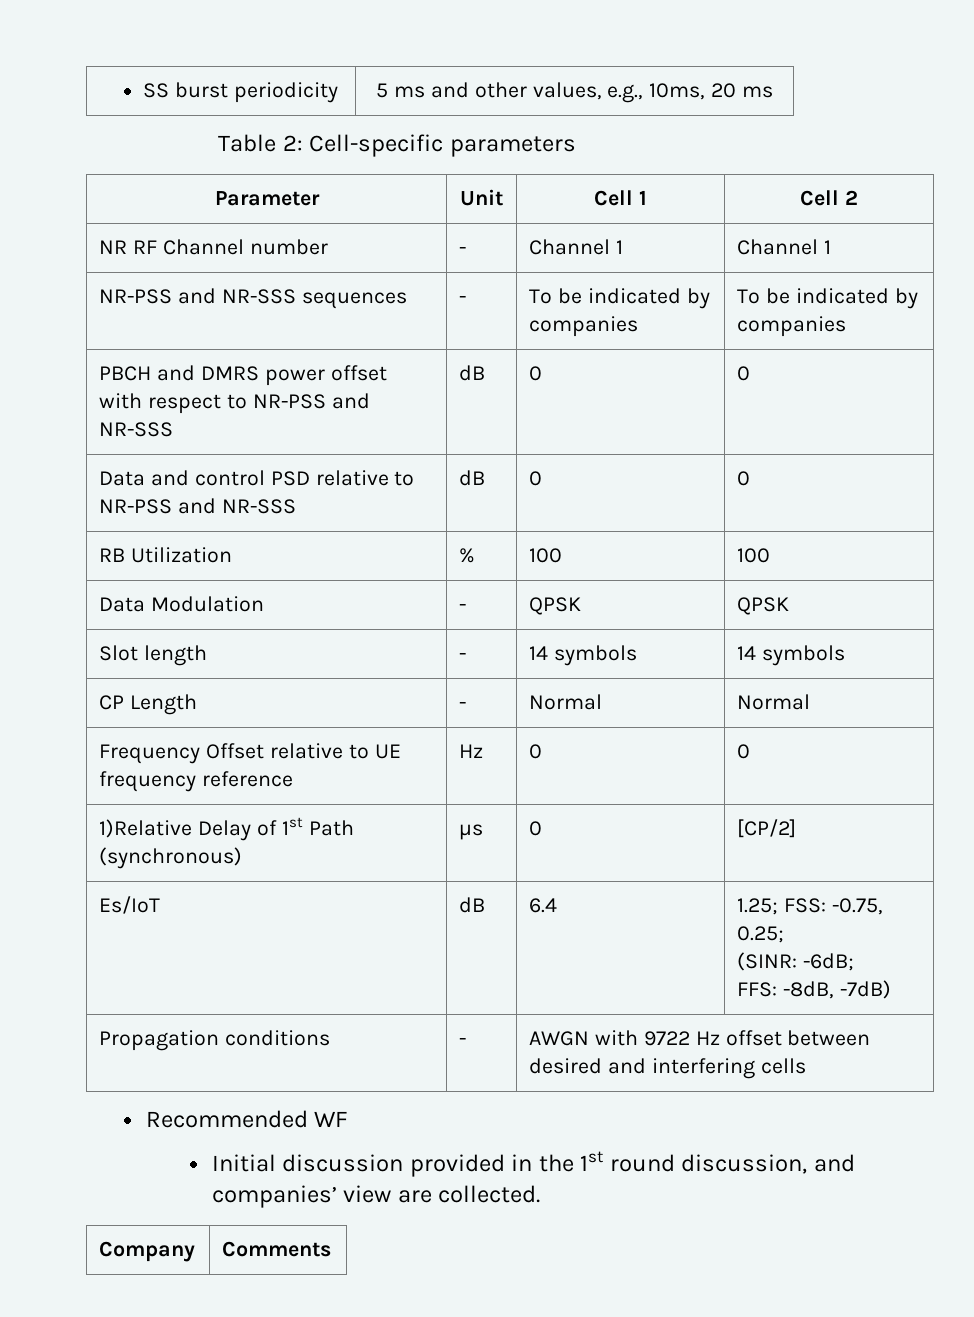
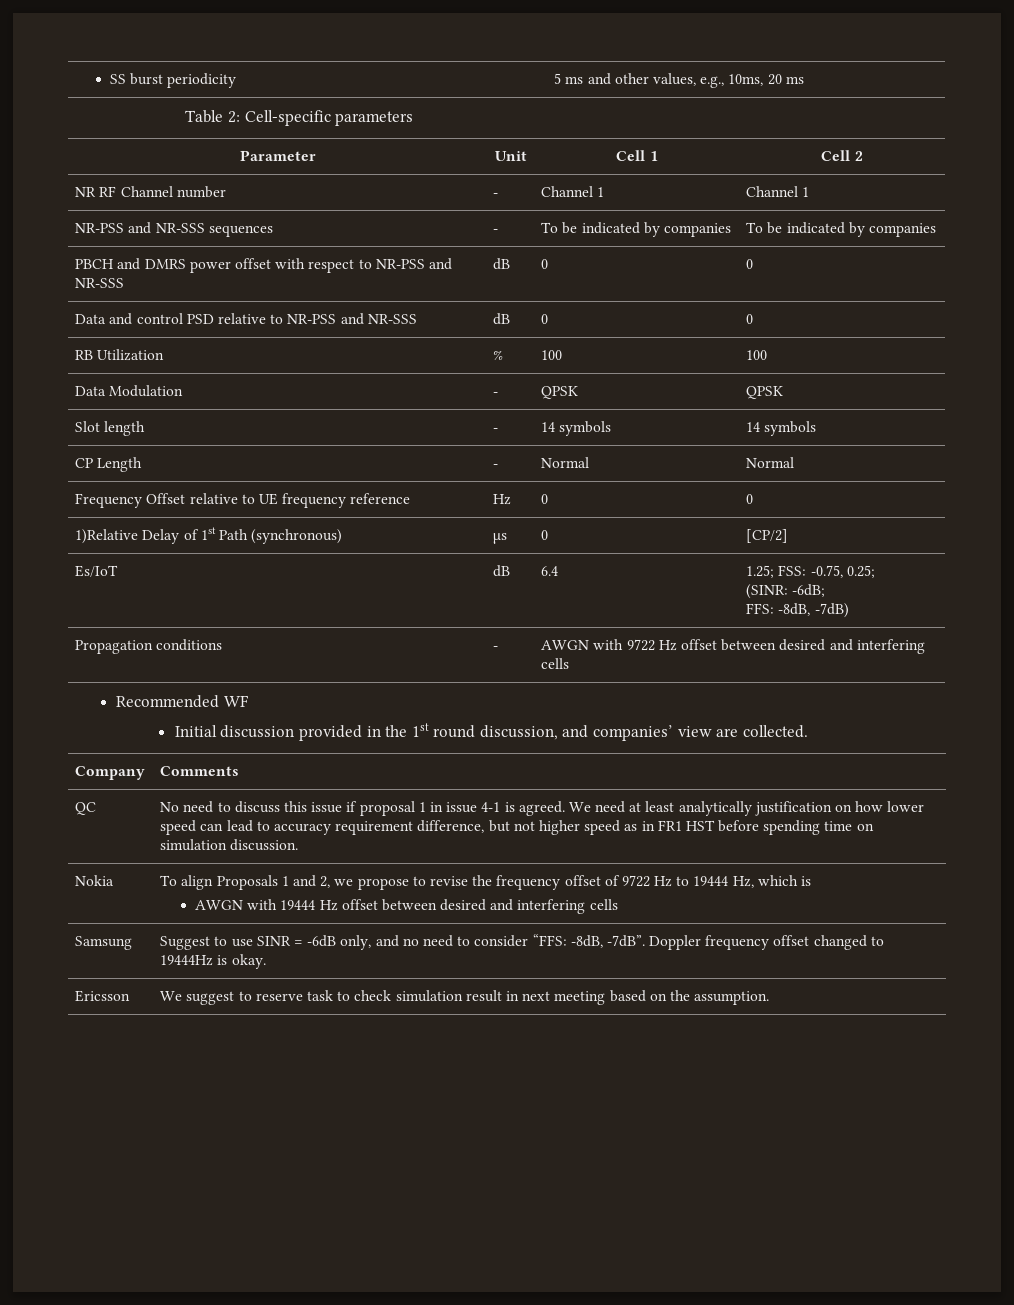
+ QC | No need to discuss this issue if proposal 1 in issue 4-1 is agreed. We need at least analytically justification on how lower speed can lead to accuracy requirement difference, but not higher speed as in FR1 HST before spending time on simulation discussion.
+ Nokia | To align Proposals 1 and 2, we propose to revise the frequency offset of 9722 Hz to 19444 Hz, which is
+ AWGN with 19444 Hz offset between desired and interfering cells
+ Samsung | Suggest to use SINR = -6dB only, and no need to consider “FFS: -8dB, -7dB”. Doppler frequency offset changed to 19444Hz is okay.
+ Ericsson | We suggest to reserve task to check simulation result in next meeting based on the assumption.

